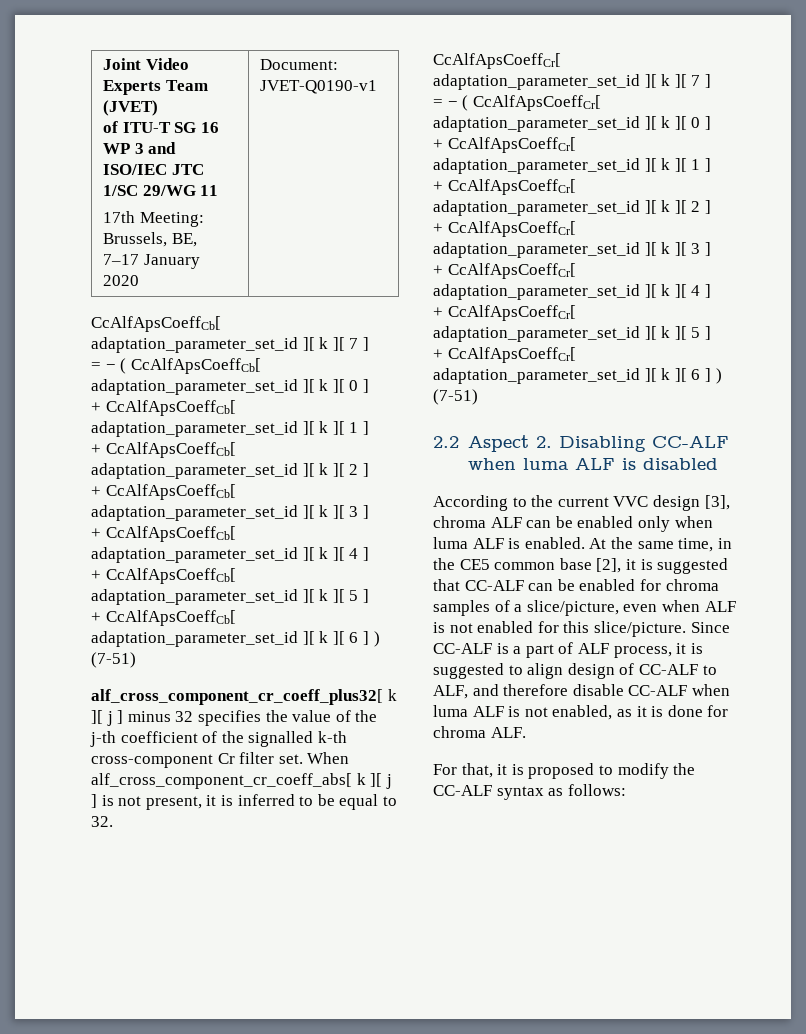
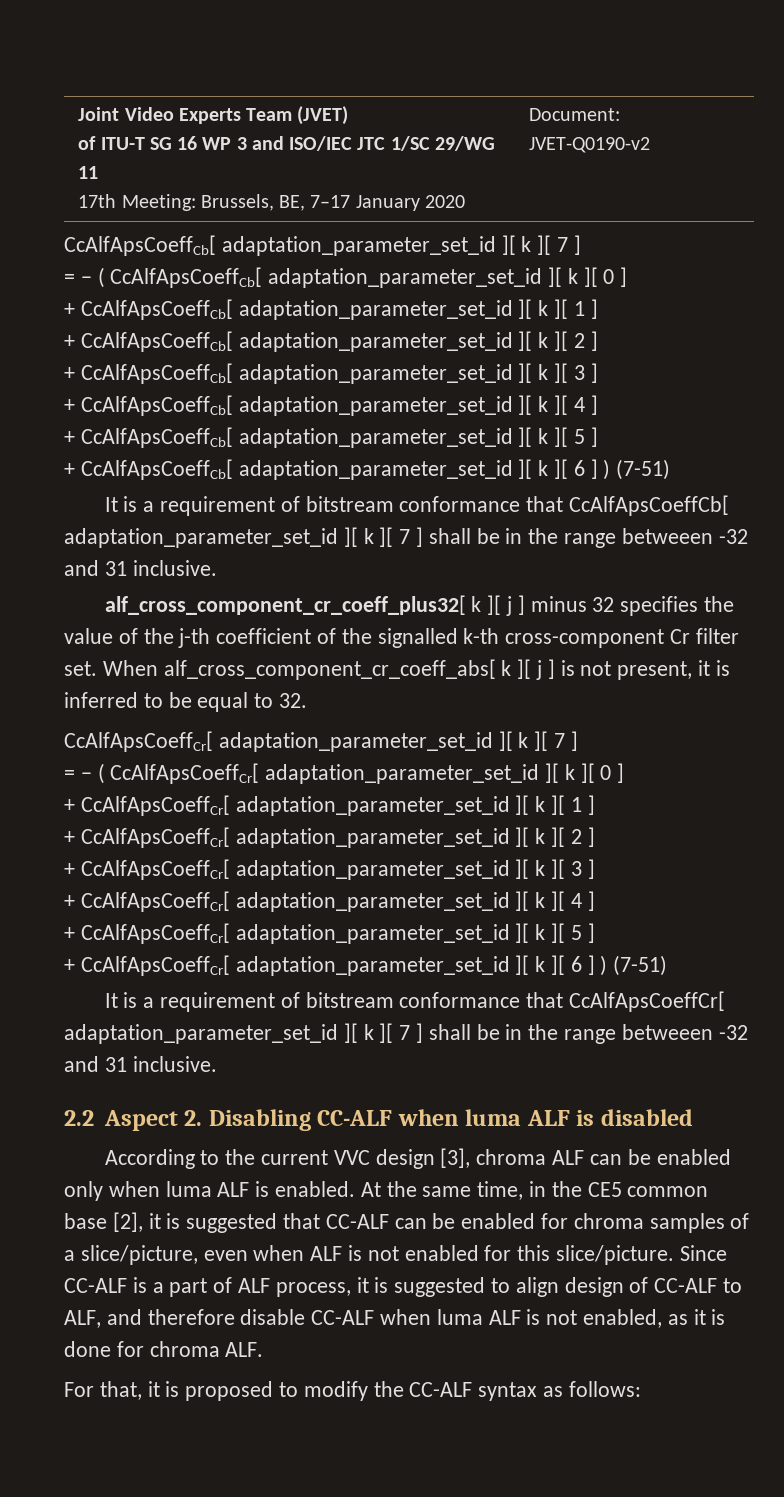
  Joint Video Experts Team (JVET)
  of ITU-T SG 16 WP 3 and ISO/IEC JTC 1/SC 29/WG 11
- 17th Meeting: Brussels, BE, 7–17 January 2020 | Document: JVET-Q0190-v1
+ 17th Meeting: Brussels, BE, 7–17 January 2020 | Document: JVET-Q0190-v2
+ It is a requirement of bitstream conformance that CcAlfApsCoeffCb[ adaptation_parameter_set_id ][ k ][ 7 ] shall be in the range betweeen -32 and 31 inclusive.
+ It is a requirement of bitstream conformance that CcAlfApsCoeffCr[ adaptation_parameter_set_id ][ k ][ 7 ] shall be in the range betweeen -32 and 31 inclusive.

